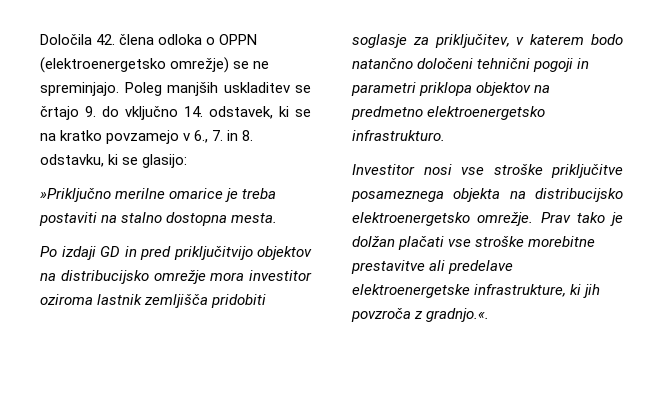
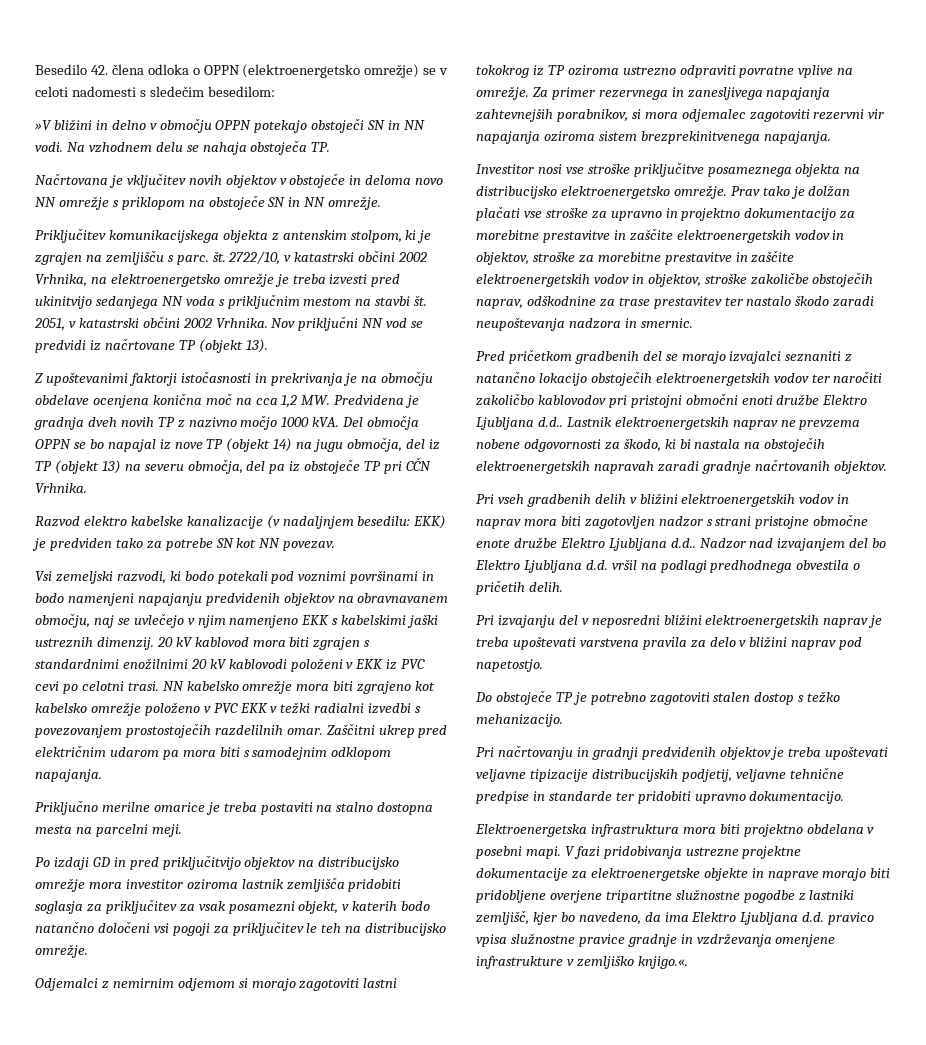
- Določila 42. člena odloka o OPPN (elektroenergetsko omrežje) se ne spreminjajo. Poleg manjših uskladitev se črtajo 9. do vključno 14. odstavek, ki se na kratko povzamejo v 6., 7. in 8. odstavku, ki se glasijo:
- »Priključno merilne omarice je treba postaviti na stalno dostopna mesta.
+ Besedilo 42. člena odloka o OPPN (elektroenergetsko omrežje) se v celoti nadomesti s sledečim besedilom:
+ »V bližini in delno v območju OPPN potekajo obstoječi SN in NN vodi. Na vzhodnem delu se nahaja obstoječa TP.
+ Načrtovana je vključitev novih objektov v obstoječe in deloma novo NN omrežje s priklopom na obstoječe SN in NN omrežje.
+ Priključitev komunikacijskega objekta z antenskim stolpom, ki je zgrajen na zemljišču s parc. št. 2722/10, v katastrski občini 2002 Vrhnika, na elektroenergetsko omrežje je treba izvesti pred ukinitvijo sedanjega NN voda s priključnim mestom na stavbi št. 2051, v katastrski občini 2002 Vrhnika. Nov priključni NN vod se predvidi iz načrtovane TP (objekt 13).
+ Z upoštevanimi faktorji istočasnosti in prekrivanja je na območju obdelave ocenjena konična moč na cca 1,2 MW. Predvidena je gradnja dveh novih TP z nazivno močjo 1000 kVA. Del območja OPPN se bo napajal iz nove TP (objekt 14) na jugu območja, del iz TP (objekt 13) na severu območja, del pa iz obstoječe TP pri CČN Vrhnika.
+ Razvod elektro kabelske kanalizacije (v nadaljnjem besedilu: EKK) je predviden tako za potrebe SN kot NN povezav.
+ Vsi zemeljski razvodi, ki bodo potekali pod voznimi površinami in bodo namenjeni napajanju predvidenih objektov na obravnavanem območju, naj se uvlečejo v njim namenjeno EKK s kabelskimi jaški ustreznih dimenzij. 20 kV kablovod mora biti zgrajen s standardnimi enožilnimi 20 kV kablovodi položeni v EKK iz PVC cevi po celotni trasi. NN kabelsko omrežje mora biti zgrajeno kot kabelsko omrežje položeno v PVC EKK v težki radialni izvedbi s povezovanjem prostostoječih razdelilnih omar. Zaščitni ukrep pred električnim udarom pa mora biti s samodejnim odklopom napajanja.
+ Priključno merilne omarice je treba postaviti na stalno dostopna mesta na parcelni meji.
- Po izdaji GD in pred priključitvijo objektov na distribucijsko omrežje mora investitor oziroma lastnik zemljišča pridobiti soglasje za priključitev, v katerem bodo natančno določeni tehnični pogoji in parametri priklopa objektov na predmetno elektroenergetsko infrastrukturo.
+ Po izdaji GD in pred priključitvijo objektov na distribucijsko omrežje mora investitor oziroma lastnik zemljišča pridobiti soglasja za priključitev za vsak posamezni objekt, v katerih bodo natančno določeni vsi pogoji za priključitev le teh na distribucijsko omrežje.
+ Odjemalci z nemirnim odjemom si morajo zagotoviti lastni tokokrog iz TP oziroma ustrezno odpraviti povratne vplive na omrežje. Za primer rezervnega in zanesljivega napajanja zahtevnejših porabnikov, si mora odjemalec zagotoviti rezervni vir napajanja oziroma sistem brezprekinitvenega napajanja.
- Prav tako je dolžan plačati vse stroške morebitne prestavitve ali predelave elektroenergetske infrastrukture, ki jih povzroča z gradnjo.«.
+ Prav tako je dolžan plačati vse stroške za upravno in projektno dokumentacijo za morebitne prestavitve in zaščite elektroenergetskih vodov in objektov, stroške za morebitne prestavitve in zaščite elektroenergetskih vodov in objektov, stroške zakoličbe obstoječih naprav, odškodnine za trase prestavitev ter nastalo škodo zaradi neupoštevanja nadzora in smernic.
+ Pred pričetkom gradbenih del se morajo izvajalci seznaniti z natančno lokacijo obstoječih elektroenergetskih vodov ter naročiti zakoličbo kablovodov pri pristojni območni enoti družbe Elektro Ljubljana d.d.. Lastnik elektroenergetskih naprav ne prevzema nobene odgovornosti za škodo, ki bi nastala na obstoječih elektroenergetskih napravah zaradi gradnje načrtovanih objektov.
+ Pri vseh gradbenih delih v bližini elektroenergetskih vodov in naprav mora biti zagotovljen nadzor s strani pristojne območne enote družbe Elektro Ljubljana d.d.. Nadzor nad izvajanjem del bo Elektro Ljubljana d.d. vršil na podlagi predhodnega obvestila o pričetih delih.
+ Pri izvajanju del v neposredni bližini elektroenergetskih naprav je treba upoštevati varstvena pravila za delo v bližini naprav pod napetostjo.
+ Do obstoječe TP je potrebno zagotoviti stalen dostop s težko mehanizacijo.
+ Pri načrtovanju in gradnji predvidenih objektov je treba upoštevati veljavne tipizacije distribucijskih podjetij, veljavne tehnične predpise in standarde ter pridobiti upravno dokumentacijo.
+ Elektroenergetska infrastruktura mora biti projektno obdelana v posebni mapi. V fazi pridobivanja ustrezne projektne dokumentacije za elektroenergetske objekte in naprave morajo biti pridobljene overjene tripartitne služnostne pogodbe z lastniki zemljišč, kjer bo navedeno, da ima Elektro Ljubljana d.d. pravico vpisa služnostne pravice gradnje in vzdrževanja omenjene infrastrukture v zemljiško knjigo.«.

